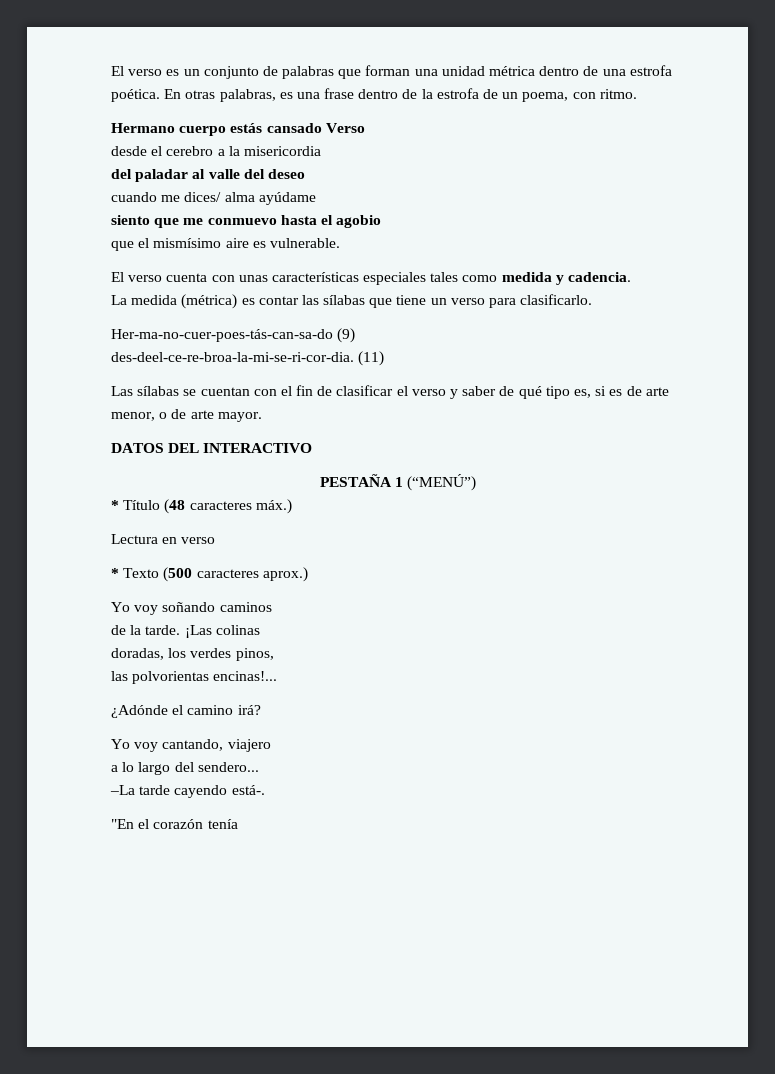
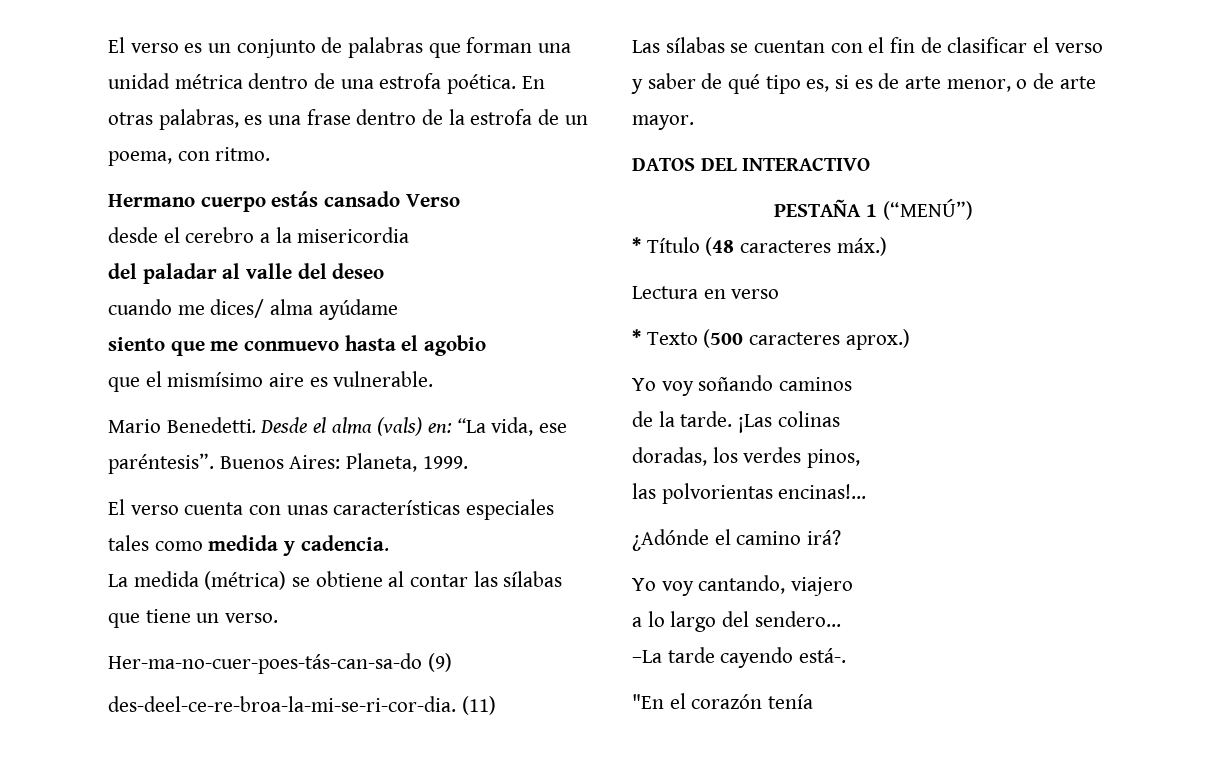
+ Mario Benedetti. Desde el alma (vals) en: “La vida, ese paréntesis”. Buenos Aires: Planeta, 1999.
- La medida (métrica) es contar las sílabas que tiene un verso para clasificarlo.
+ La medida (métrica) se obtiene al contar las sílabas que tiene un verso.

